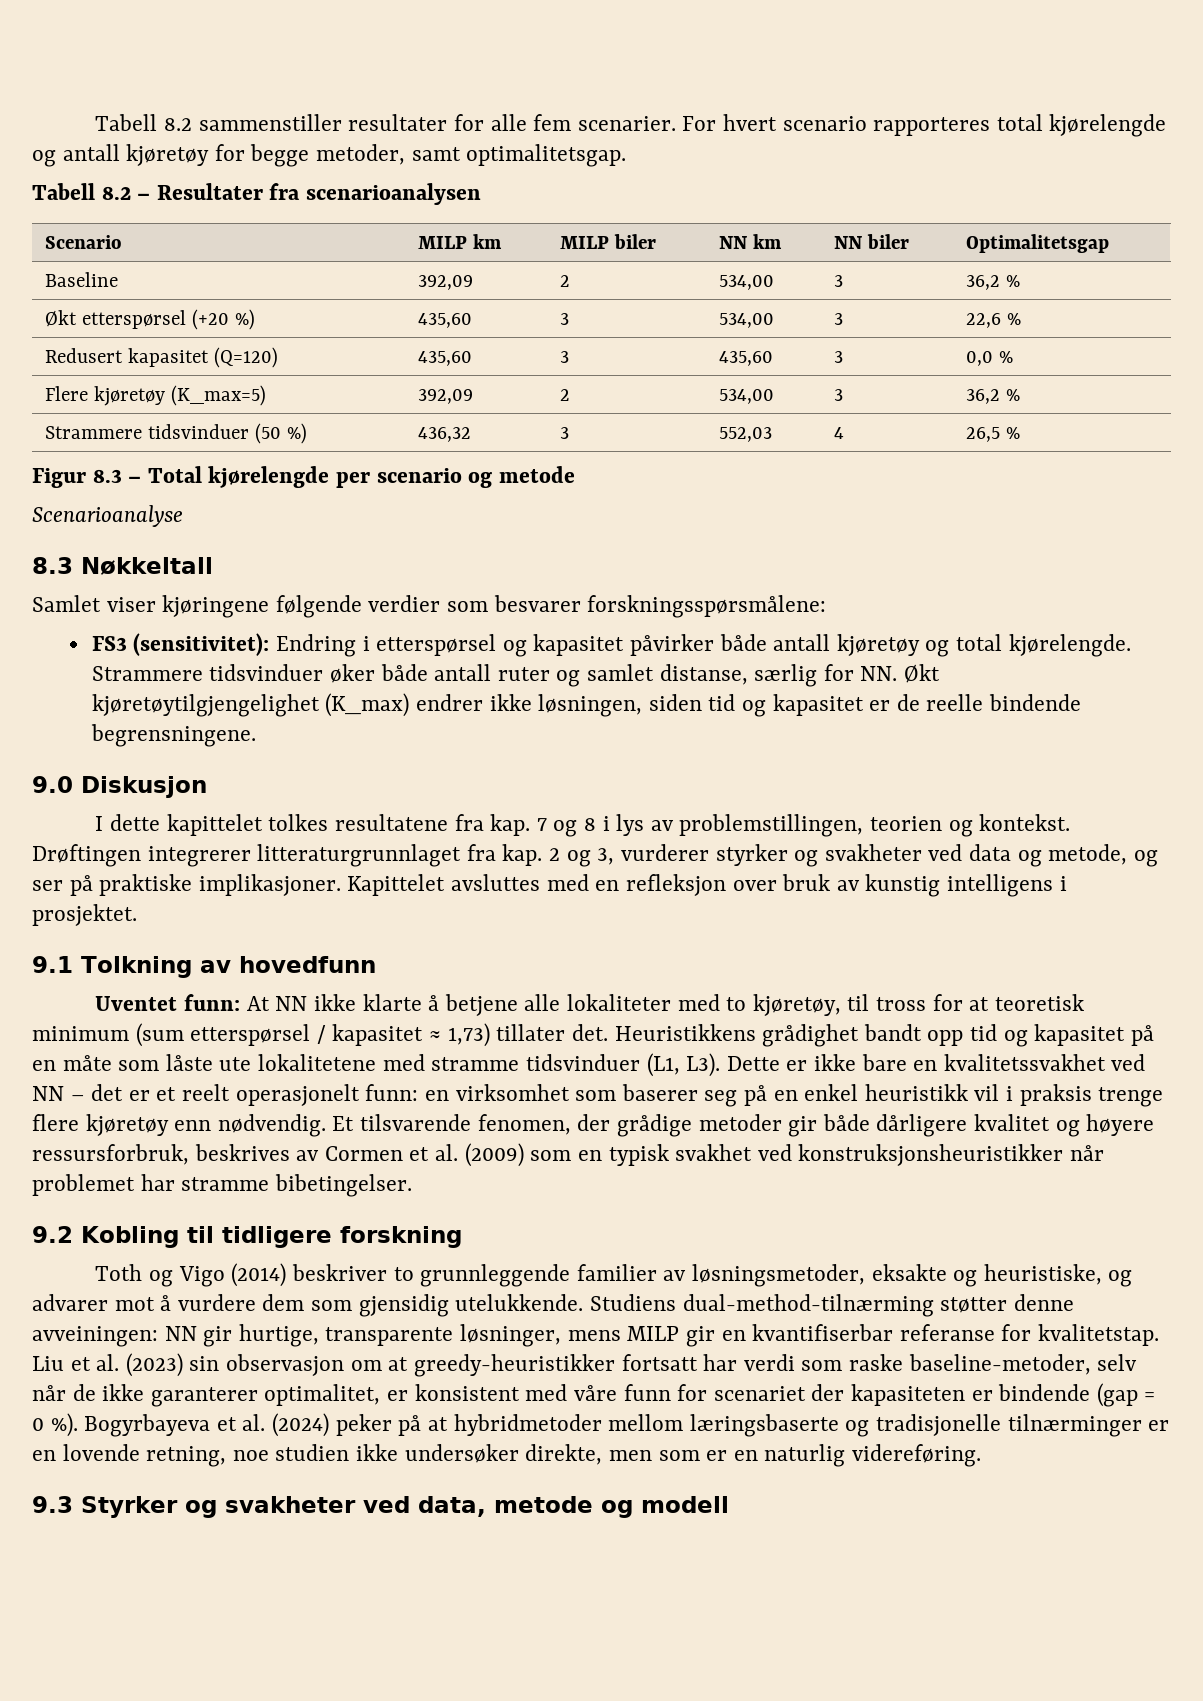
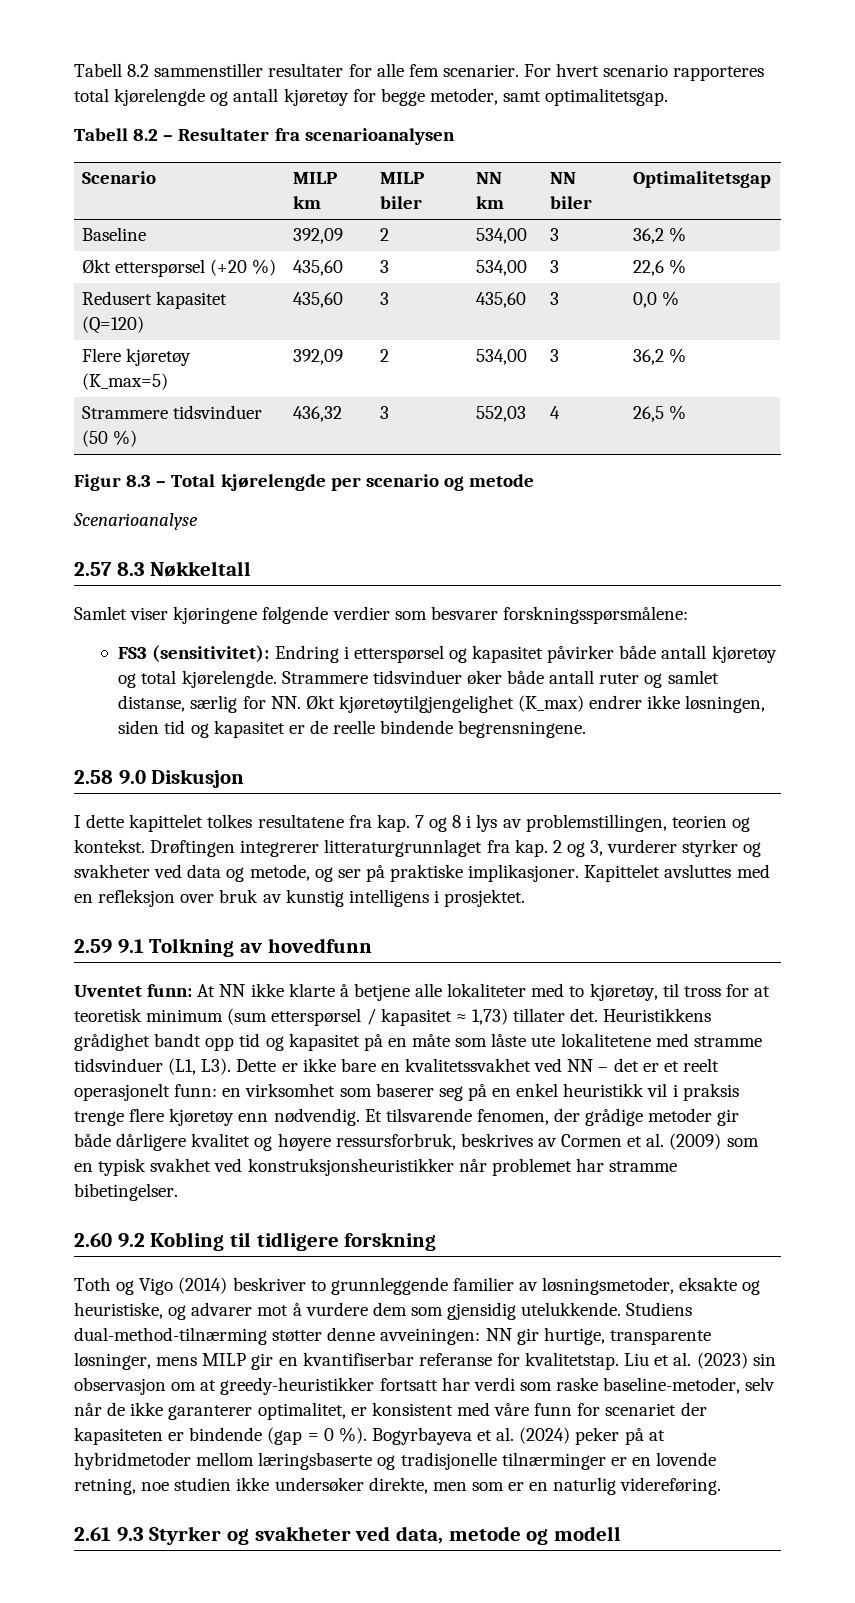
- 8.3 Nøkkeltall
+ 2.57 8.3 Nøkkeltall
- 9.0 Diskusjon
+ 2.58 9.0 Diskusjon
- 9.1 Tolkning av hovedfunn
+ 2.59 9.1 Tolkning av hovedfunn
- 9.2 Kobling til tidligere forskning
+ 2.60 9.2 Kobling til tidligere forskning
- 9.3 Styrker og svakheter ved data, metode og modell
+ 2.61 9.3 Styrker og svakheter ved data, metode og modell

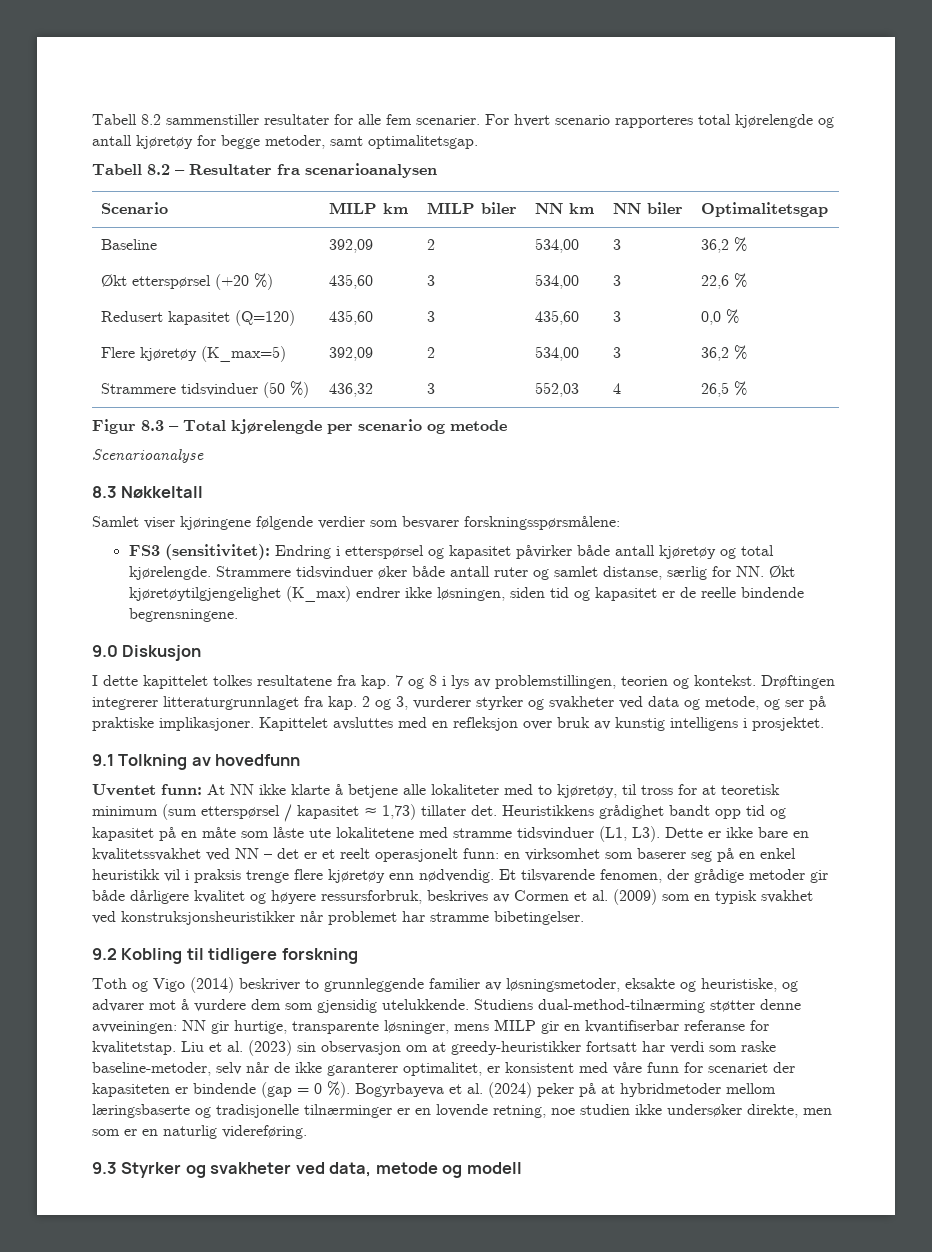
- 2.57 8.3 Nøkkeltall
+ 8.3 Nøkkeltall
- 2.58 9.0 Diskusjon
+ 9.0 Diskusjon
- 2.59 9.1 Tolkning av hovedfunn
+ 9.1 Tolkning av hovedfunn
- 2.60 9.2 Kobling til tidligere forskning
+ 9.2 Kobling til tidligere forskning
- 2.61 9.3 Styrker og svakheter ved data, metode og modell
+ 9.3 Styrker og svakheter ved data, metode og modell

